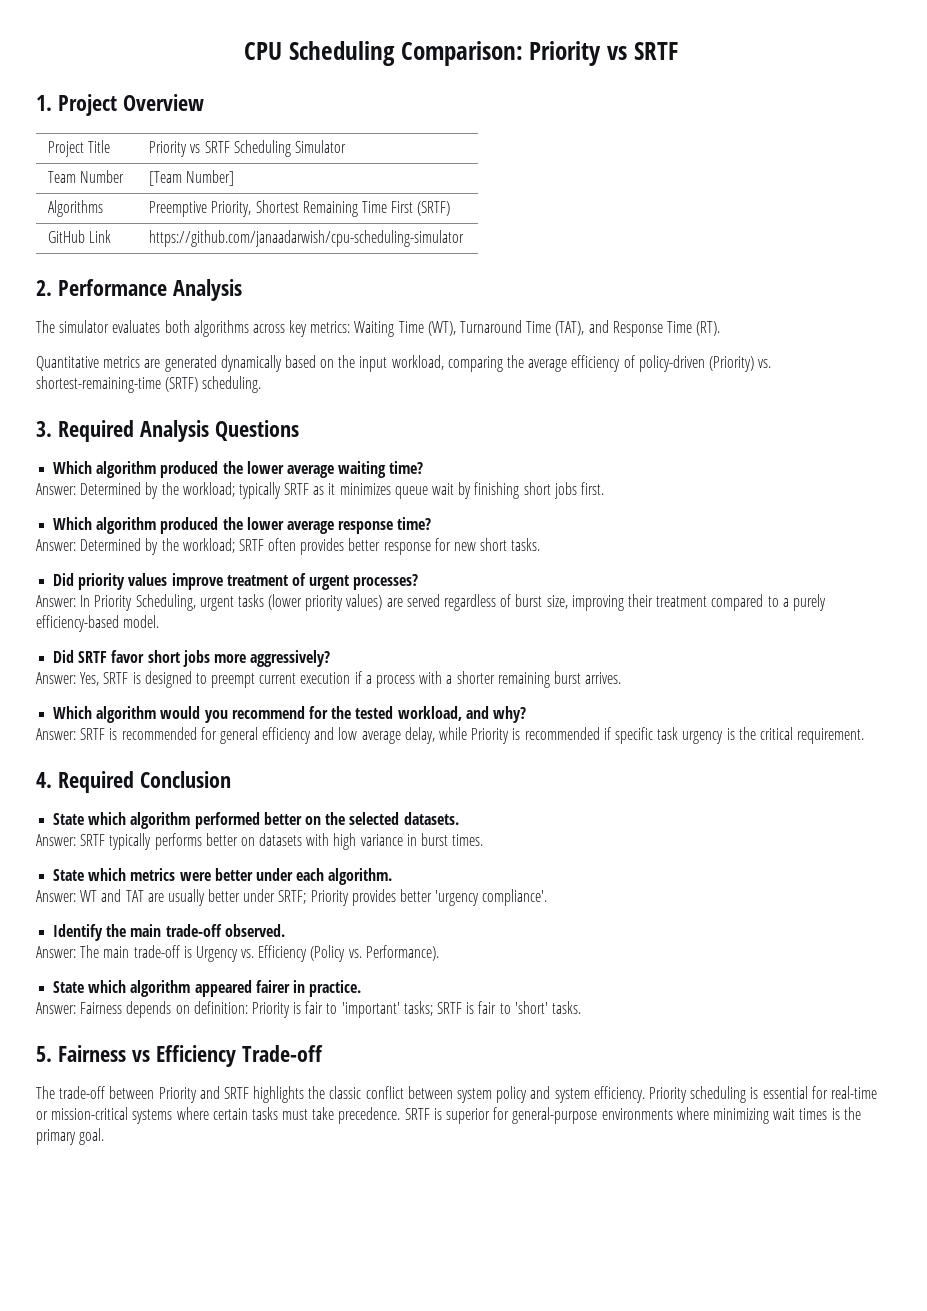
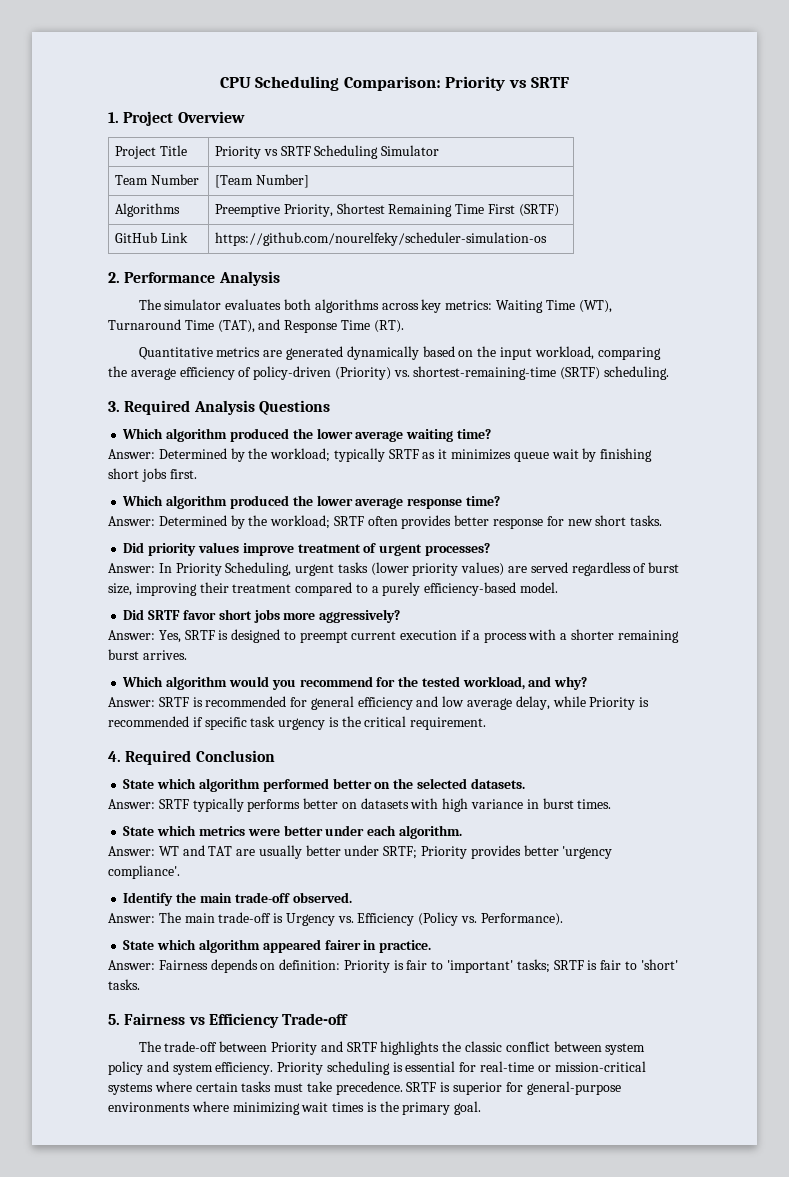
- GitHub Link | https://github.com/janaadarwish/cpu-scheduling-simulator
+ GitHub Link | https://github.com/nourelfeky/scheduler-simulation-os

